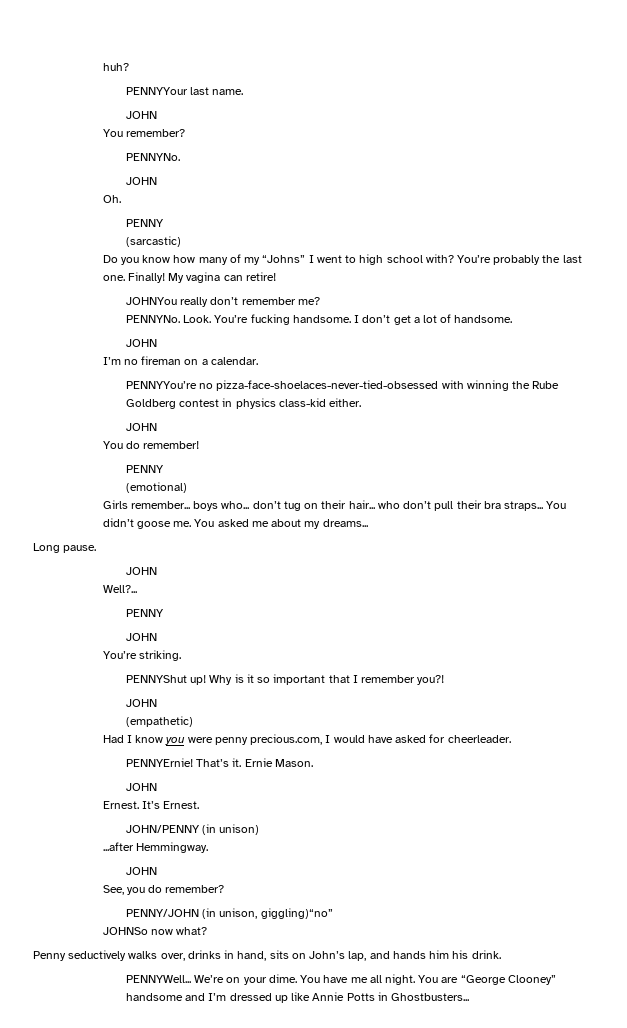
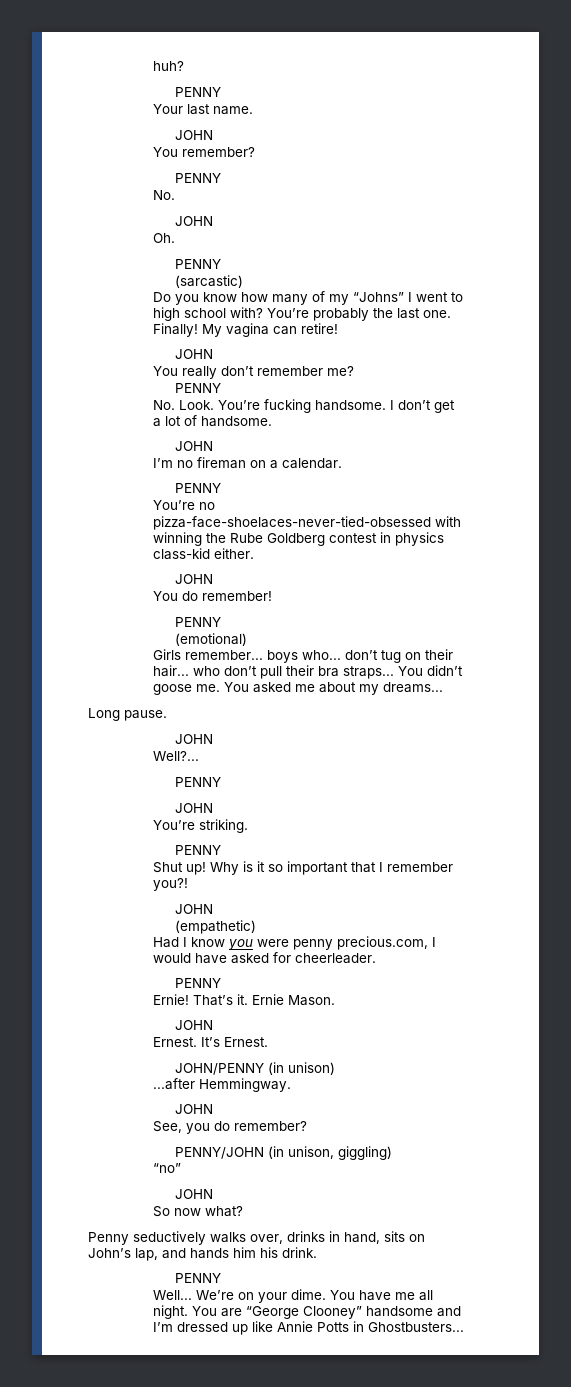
  huh?
- PENNYYour last name.
+ PENNY
+ Your last name.
  You remember?
- PENNYNo.
+ PENNY
+ No.
  My vagina can retire!
- JOHNYou really don’t remember me?
- PENNYNo. Look.
+ JOHN
+ You really don’t remember me?
+ PENNY
+ No. Look.
  I’m no fireman on a calendar.
- PENNYYou’re no pizza-face-shoelaces-never-tied-obsessed with winning the Rube Goldberg contest in physics class-kid either.
+ PENNY
+ You’re no pizza-face-shoelaces-never-tied-obsessed with winning the Rube Goldberg contest in physics class-kid either.
  You’re striking.
- PENNYShut up!
+ PENNY
+ Shut up!
  Had I know you were penny precious.com, I would have asked for cheerleader.
- PENNYErnie!
+ PENNY
+ Ernie!
- PENNY/JOHN (in unison, giggling)“no”
- JOHNSo now what?
+ PENNY/JOHN (in unison, giggling)
+ “no”
+ JOHN
+ So now what?
  Penny seductively walks over, drinks in hand, sits on John’s lap, and hands him his drink.
- PENNYWell...
+ PENNY
+ Well...

